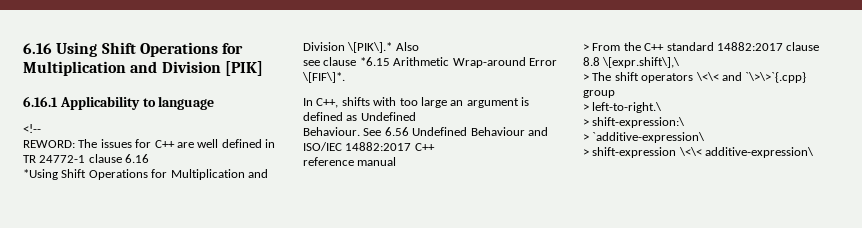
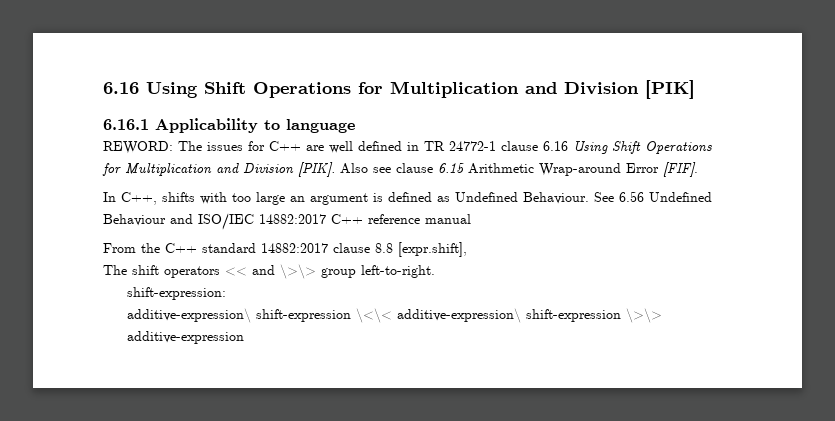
- <!--
- REWORD: The issues for C++ are well defined in TR 24772-1 clause 6.16
- *Using Shift Operations for Multiplication and Division \[PIK\].* Also
- see clause *6.15 Arithmetic Wrap-around Error \[FIF\]*.
+ REWORD: The issues for C++ are well defined in TR 24772-1 clause 6.16 Using Shift Operations for Multiplication and Division [PIK]. Also see clause 6.15 Arithmetic Wrap-around Error [FIF].
- In C++, shifts with too large an argument is defined as Undefined
- Behaviour.
+ In C++, shifts with too large an argument is defined as Undefined Behaviour.
- See 6.56 Undefined Behaviour and ISO/IEC 14882:2017 C++
- reference manual
+ See 6.56 Undefined Behaviour and ISO/IEC 14882:2017 C++ reference manual
- > From the C++ standard 14882:2017 clause 8.8 \[expr.shift\],\
- > The shift operators \<\< and `\>\>`{.cpp} group
- > left-to-right.\
- > shift-expression:\
- > `additive-expression\
- > shift-expression \<\< additive-expression\
+ From the C++ standard 14882:2017 clause 8.8 [expr.shift],
+ The shift operators << and \>\> group left-to-right.
+ shift-expression:
+ additive-expression\ shift-expression \<\< additive-expression\ shift-expression \>\> additive-expression

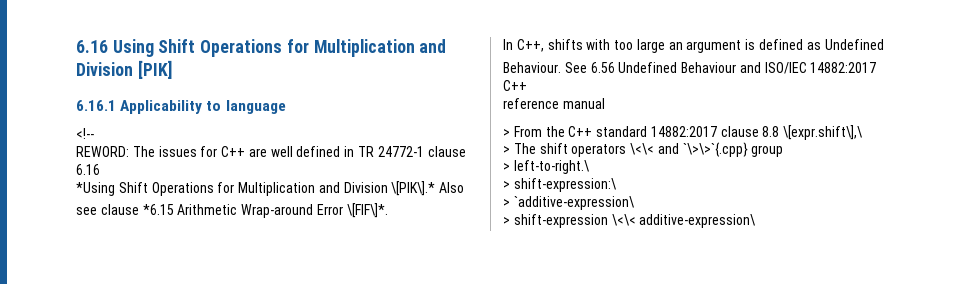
+ <!--
- REWORD: The issues for C++ are well defined in TR 24772-1 clause 6.16 Using Shift Operations for Multiplication and Division [PIK]. Also see clause 6.15 Arithmetic Wrap-around Error [FIF].
+ REWORD: The issues for C++ are well defined in TR 24772-1 clause 6.16
+ *Using Shift Operations for Multiplication and Division \[PIK\].* Also
+ see clause *6.15 Arithmetic Wrap-around Error \[FIF\]*.
- In C++, shifts with too large an argument is defined as Undefined Behaviour.
+ In C++, shifts with too large an argument is defined as Undefined
+ Behaviour.
- See 6.56 Undefined Behaviour and ISO/IEC 14882:2017 C++ reference manual
+ See 6.56 Undefined Behaviour and ISO/IEC 14882:2017 C++
+ reference manual
- From the C++ standard 14882:2017 clause 8.8 [expr.shift],
- The shift operators << and \>\> group left-to-right.
- shift-expression:
- additive-expression\ shift-expression \<\< additive-expression\ shift-expression \>\> additive-expression
+ > From the C++ standard 14882:2017 clause 8.8 \[expr.shift\],\
+ > The shift operators \<\< and `\>\>`{.cpp} group
+ > left-to-right.\
+ > shift-expression:\
+ > `additive-expression\
+ > shift-expression \<\< additive-expression\

